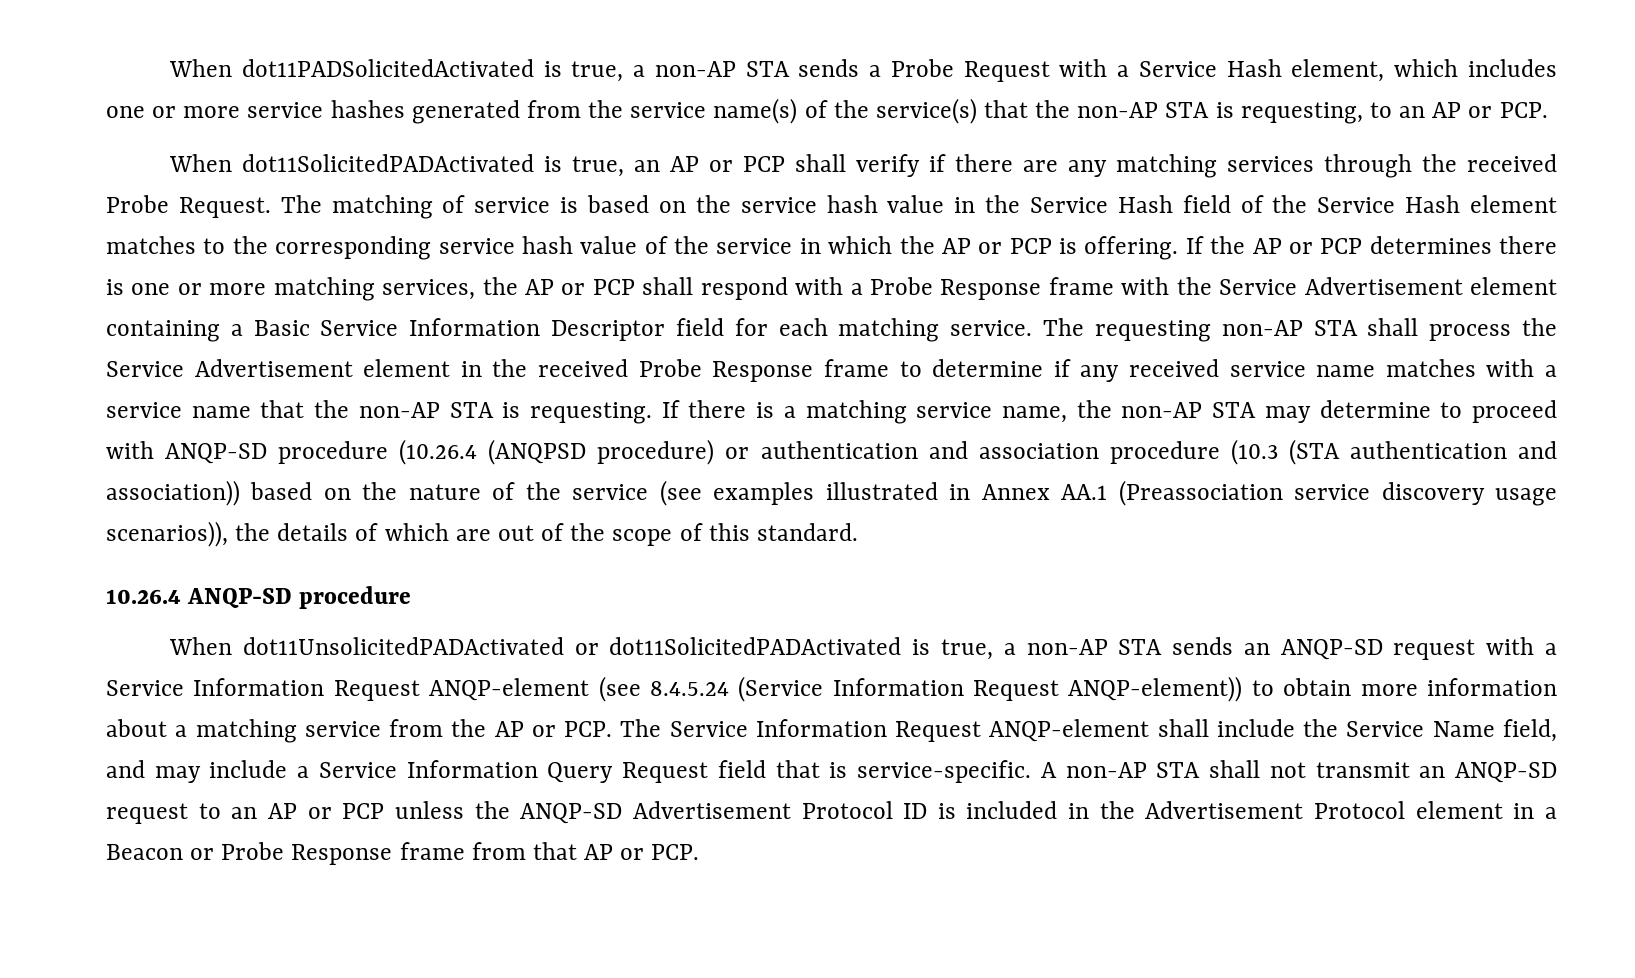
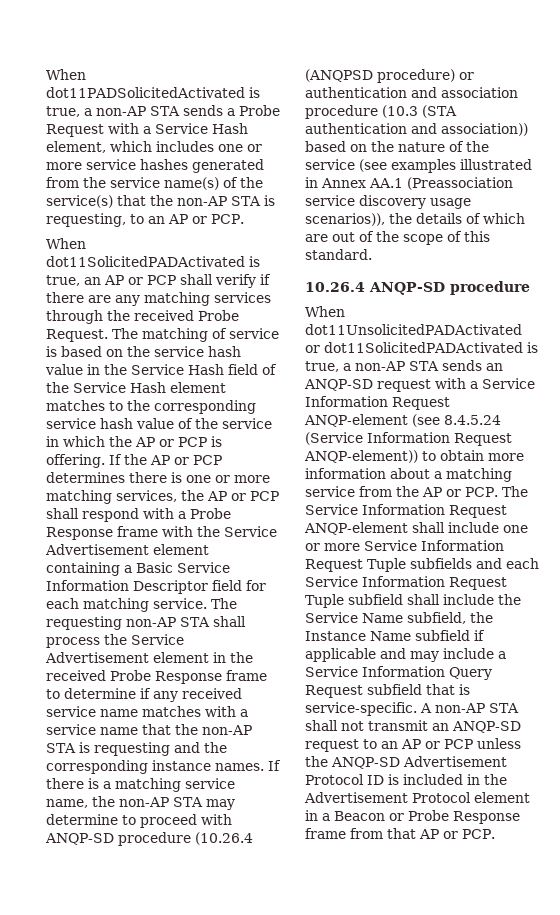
- The requesting non-AP STA shall process the Service Advertisement element in the received Probe Response frame to determine if any received service name matches with a service name that the non-AP STA is requesting.
+ The requesting non-AP STA shall process the Service Advertisement element in the received Probe Response frame to determine if any received service name matches with a service name that the non-AP STA is requesting and the corresponding instance names.
- When dot11UnsolicitedPADActivated or dot11SolicitedPADActivated is true, a non-AP STA sends an ANQP-SD request with a Service Information Request ANQP-element (see 8.4.5.24 (Service Information Request ANQP-element)) to obtain more information about a matching service from the AP or PCP. The Service Information Request ANQP-element shall include the Service Name field, and may include a Service Information Query Request field that is service-specific.
+ When dot11UnsolicitedPADActivated or dot11SolicitedPADActivated is true, a non-AP STA sends an ANQP-SD request with a Service Information Request ANQP-element (see 8.4.5.24 (Service Information Request ANQP-element)) to obtain more information about a matching service from the AP or PCP. The Service Information Request ANQP-element shall include one or more Service Information Request Tuple subfields and each Service Information Request Tuple subfield shall include the Service Name subfield, the Instance Name subfield if applicable and may include a Service Information Query Request subfield that is service-specific.

